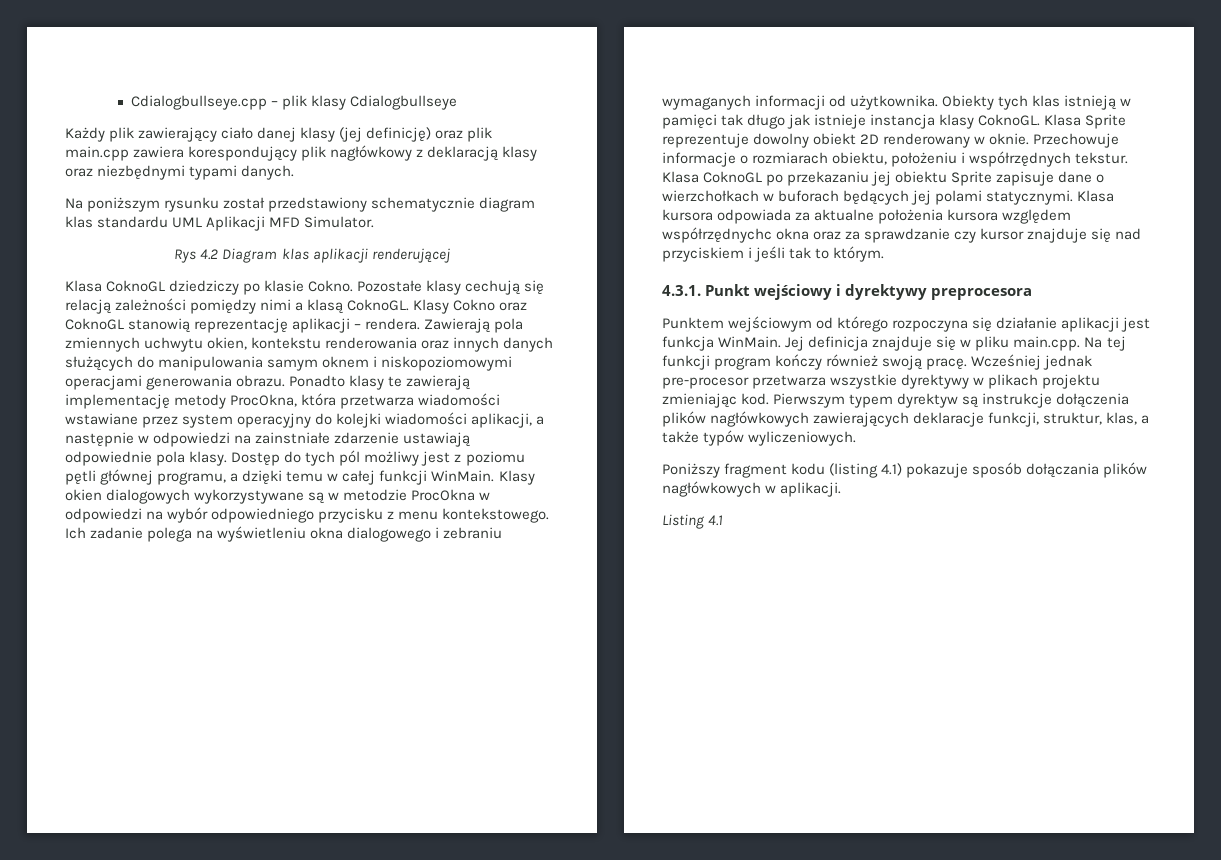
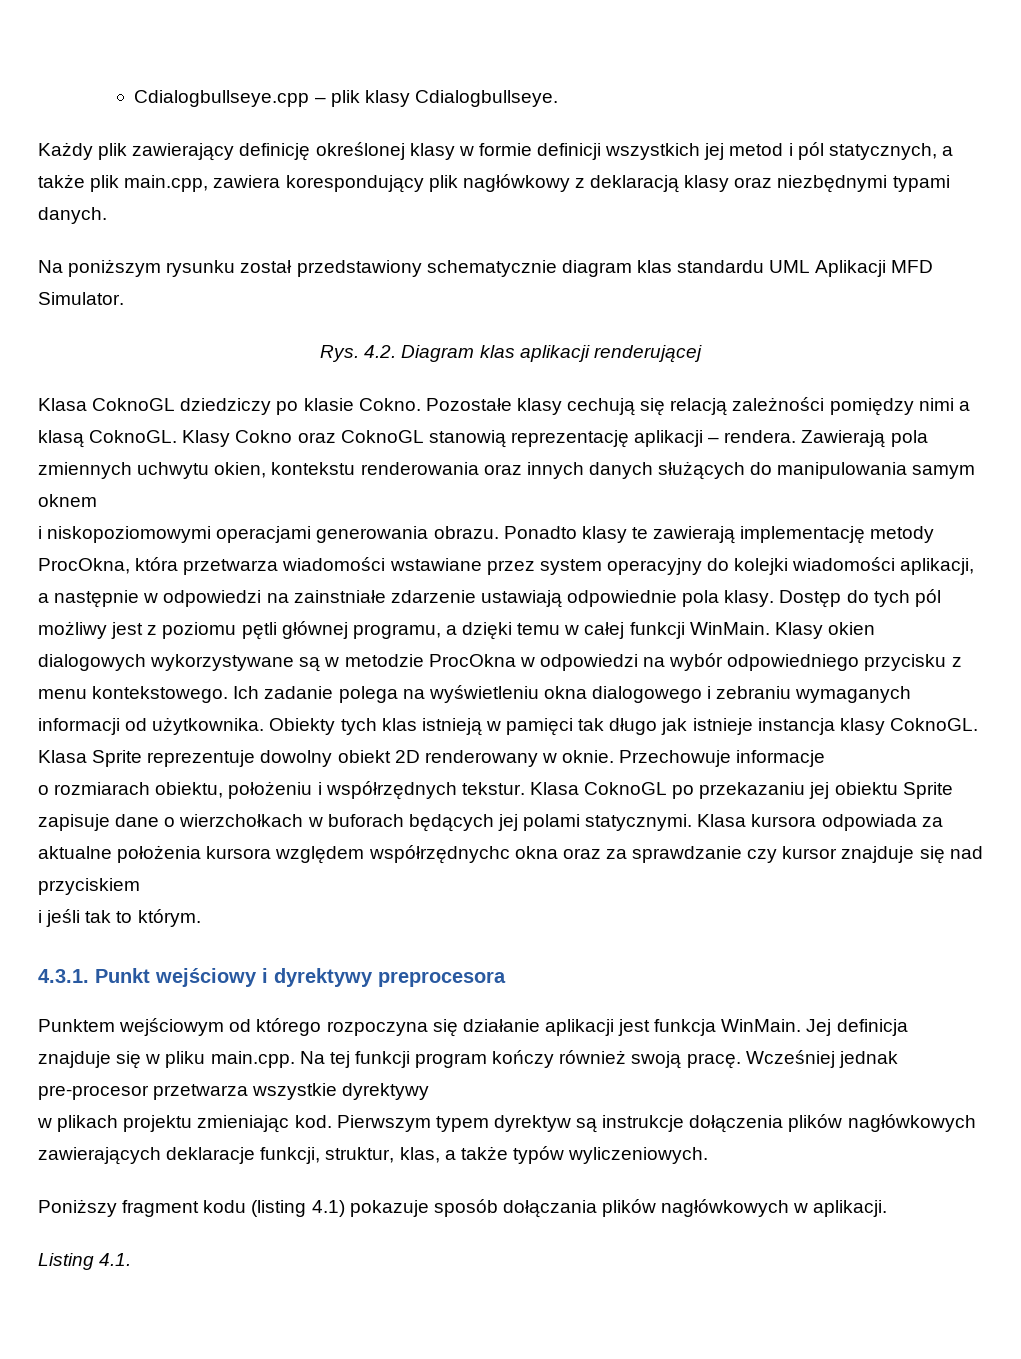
- Cdialogbullseye.cpp – plik klasy Cdialogbullseye
+ Cdialogbullseye.cpp – plik klasy Cdialogbullseye.
- Każdy plik zawierający ciało danej klasy (jej definicję) oraz plik main.cpp zawiera korespondujący plik nagłówkowy z deklaracją klasy oraz niezbędnymi typami danych.
+ Każdy plik zawierający definicję określonej klasy w formie definicji wszystkich jej metod i pól statycznych, a także plik main.cpp, zawiera korespondujący plik nagłówkowy z deklaracją klasy oraz niezbędnymi typami danych.
- Rys 4.2 Diagram klas aplikacji renderującej
+ Rys. 4.2. Diagram klas aplikacji renderującej
- Zawierają pola zmiennych uchwytu okien, kontekstu renderowania oraz innych danych służących do manipulowania samym oknem i niskopoziomowymi operacjami generowania obrazu.
+ Zawierają pola zmiennych uchwytu okien, kontekstu renderowania oraz innych danych służących do manipulowania samym oknem
+ i niskopoziomowymi operacjami generowania obrazu.
- Przechowuje informacje o rozmiarach obiektu, położeniu i współrzędnych tekstur.
+ Przechowuje informacje
+ o rozmiarach obiektu, położeniu i współrzędnych tekstur.
- Klasa kursora odpowiada za aktualne położenia kursora względem współrzędnychc okna oraz za sprawdzanie czy kursor znajduje się nad przyciskiem i jeśli tak to którym.
+ Klasa kursora odpowiada za aktualne położenia kursora względem współrzędnychc okna oraz za sprawdzanie czy kursor znajduje się nad przyciskiem
+ i jeśli tak to którym.
- Wcześniej jednak pre-procesor przetwarza wszystkie dyrektywy w plikach projektu zmieniając kod.
+ Wcześniej jednak pre-procesor przetwarza wszystkie dyrektywy
+ w plikach projektu zmieniając kod.
- Listing 4.1
+ Listing 4.1.

